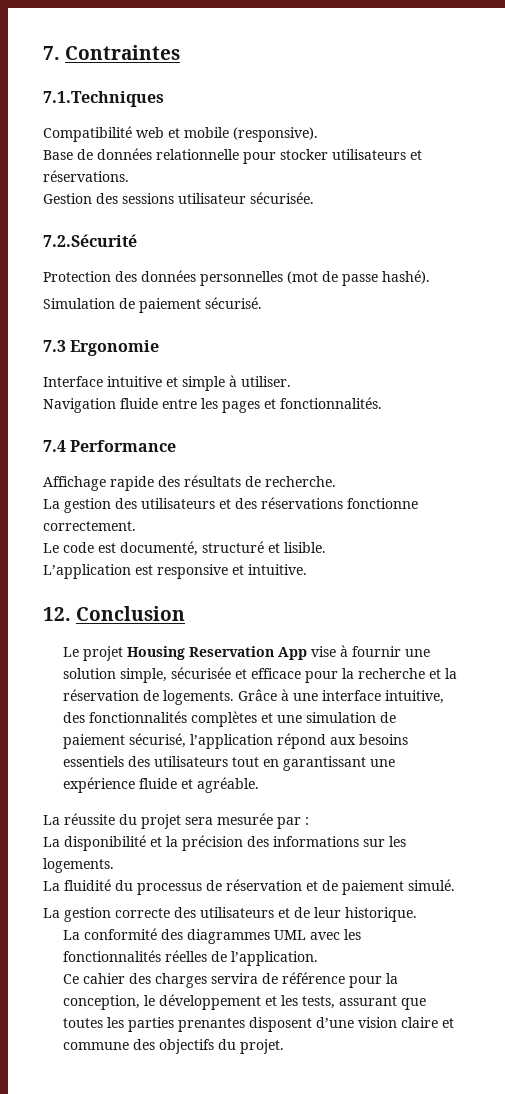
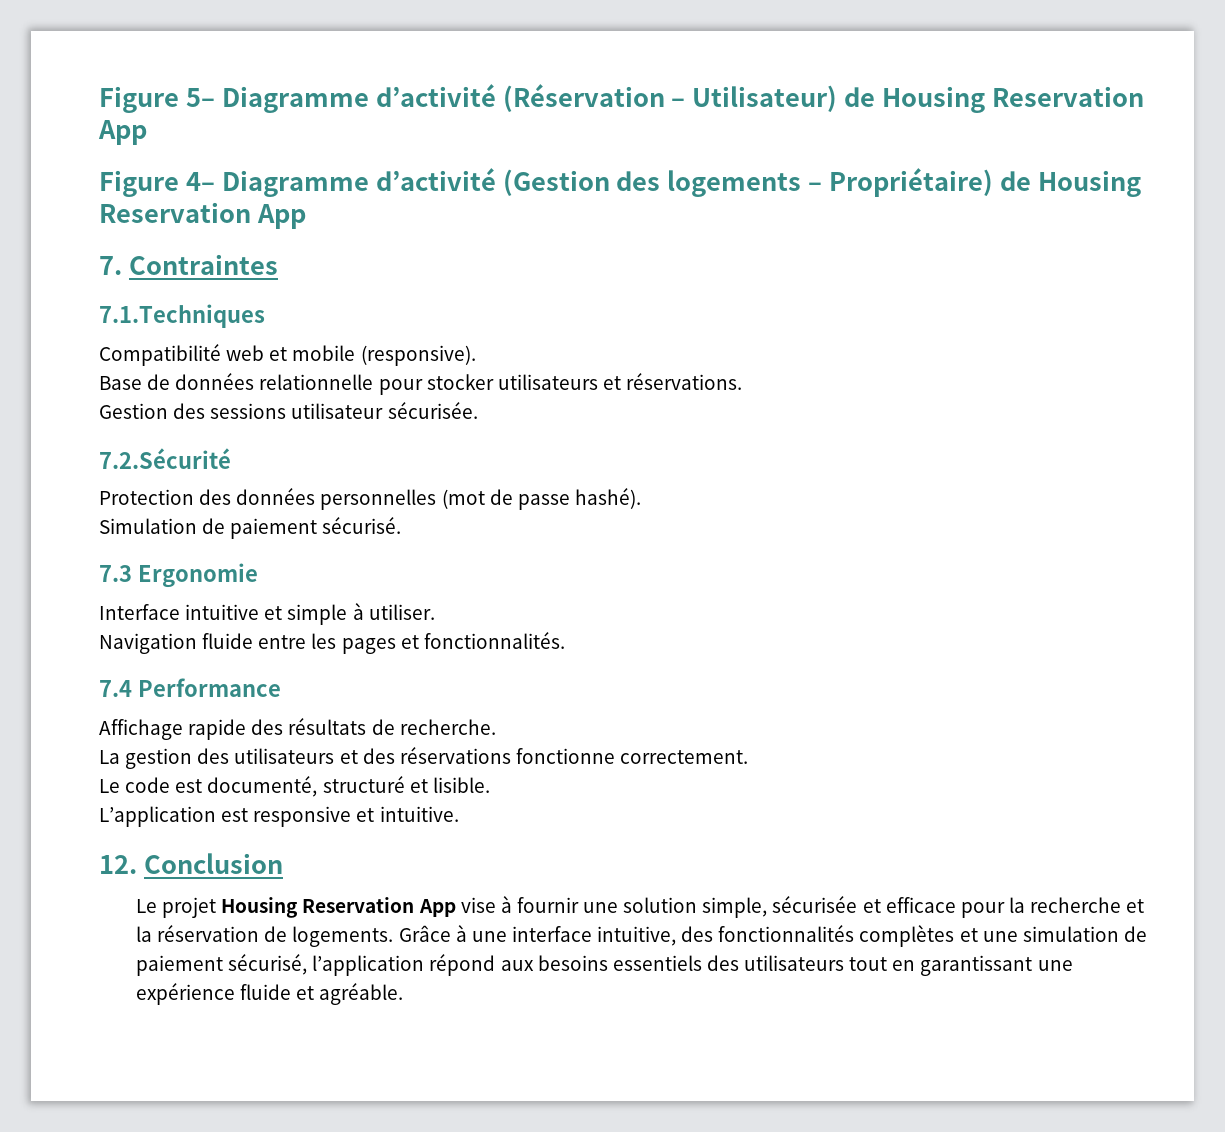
+ Figure 5– Diagramme d’activité (Réservation – Utilisateur) de Housing Reservation App
+ Figure 4– Diagramme d’activité (Gestion des logements – Propriétaire) de Housing Reservation App
- La réussite du projet sera mesurée par :
- La disponibilité et la précision des informations sur les logements.
- La fluidité du processus de réservation et de paiement simulé.
- La gestion correcte des utilisateurs et de leur historique.
- La conformité des diagrammes UML avec les fonctionnalités réelles de l’application.
- Ce cahier des charges servira de référence pour la conception, le développement et les tests, assurant que toutes les parties prenantes disposent d’une vision claire et commune des objectifs du projet.

